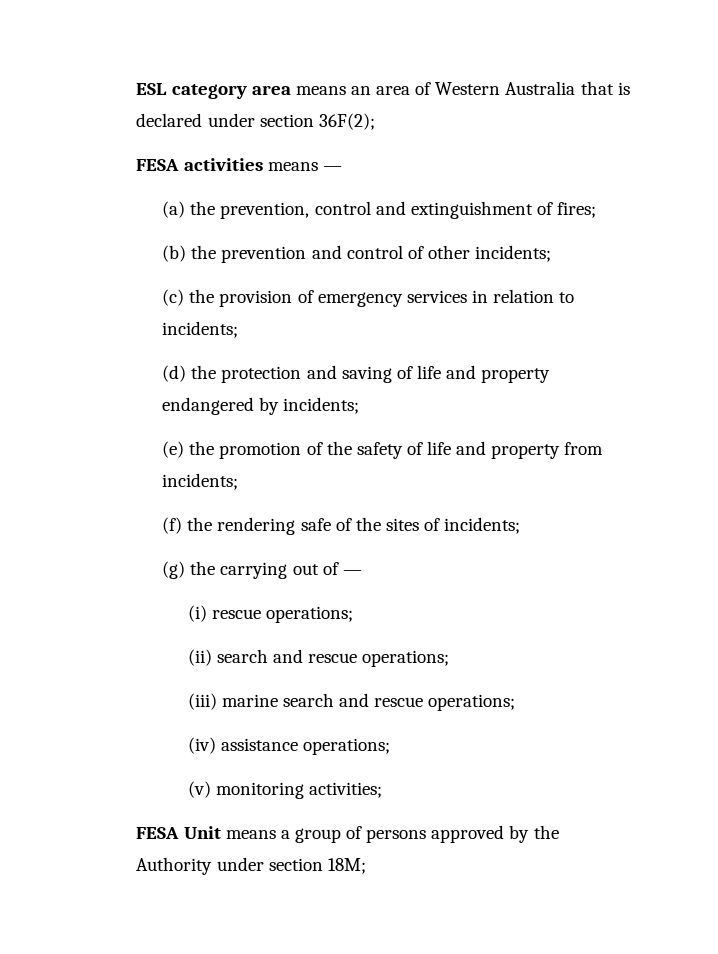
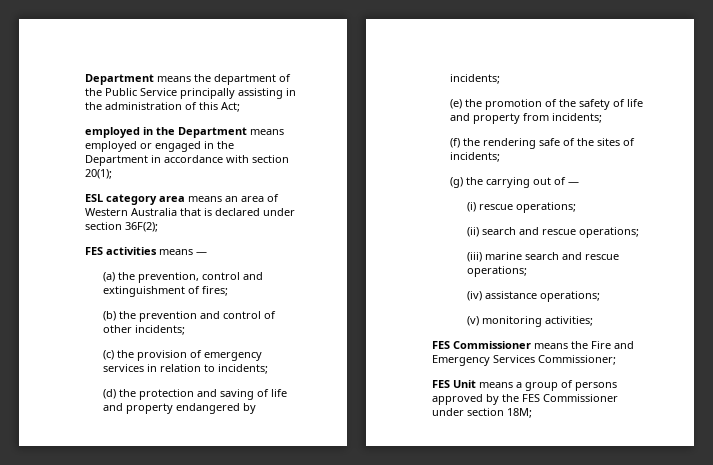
+ Department means the department of the Public Service principally assisting in the administration of this Act;
+ employed in the Department means employed or engaged in the Department in accordance with section 20(1);
- FESA activities means —
+ FES activities means —
- FESA Unit means a group of persons approved by the Authority under section 18M;
+ FES Commissioner means the Fire and Emergency Services Commissioner;
+ FES Unit means a group of persons approved by the FES Commissioner under section 18M;

